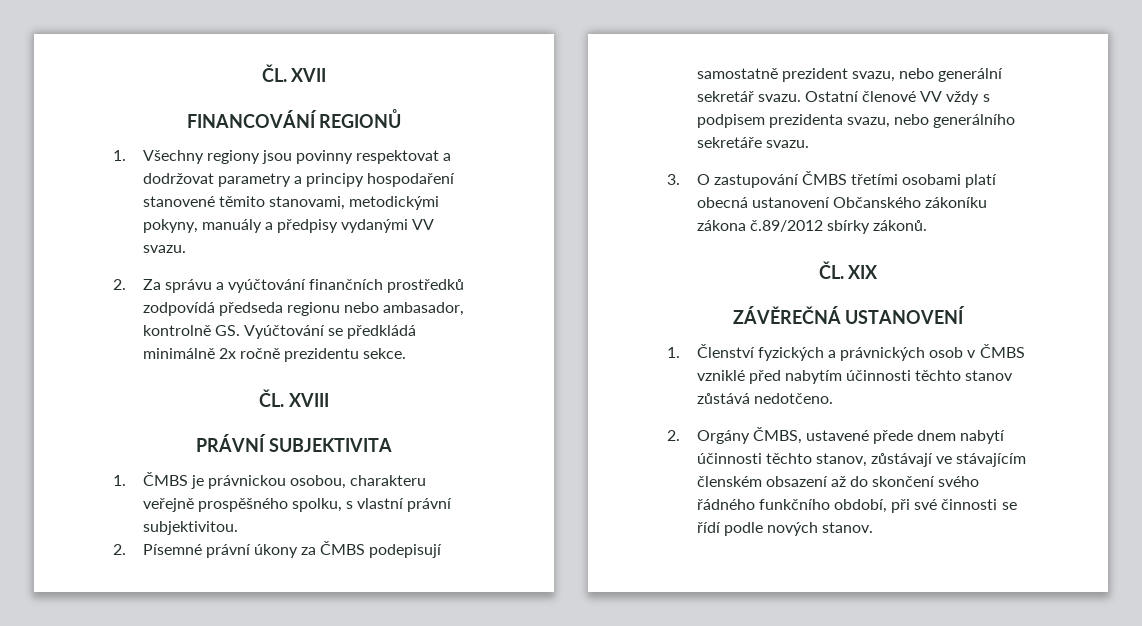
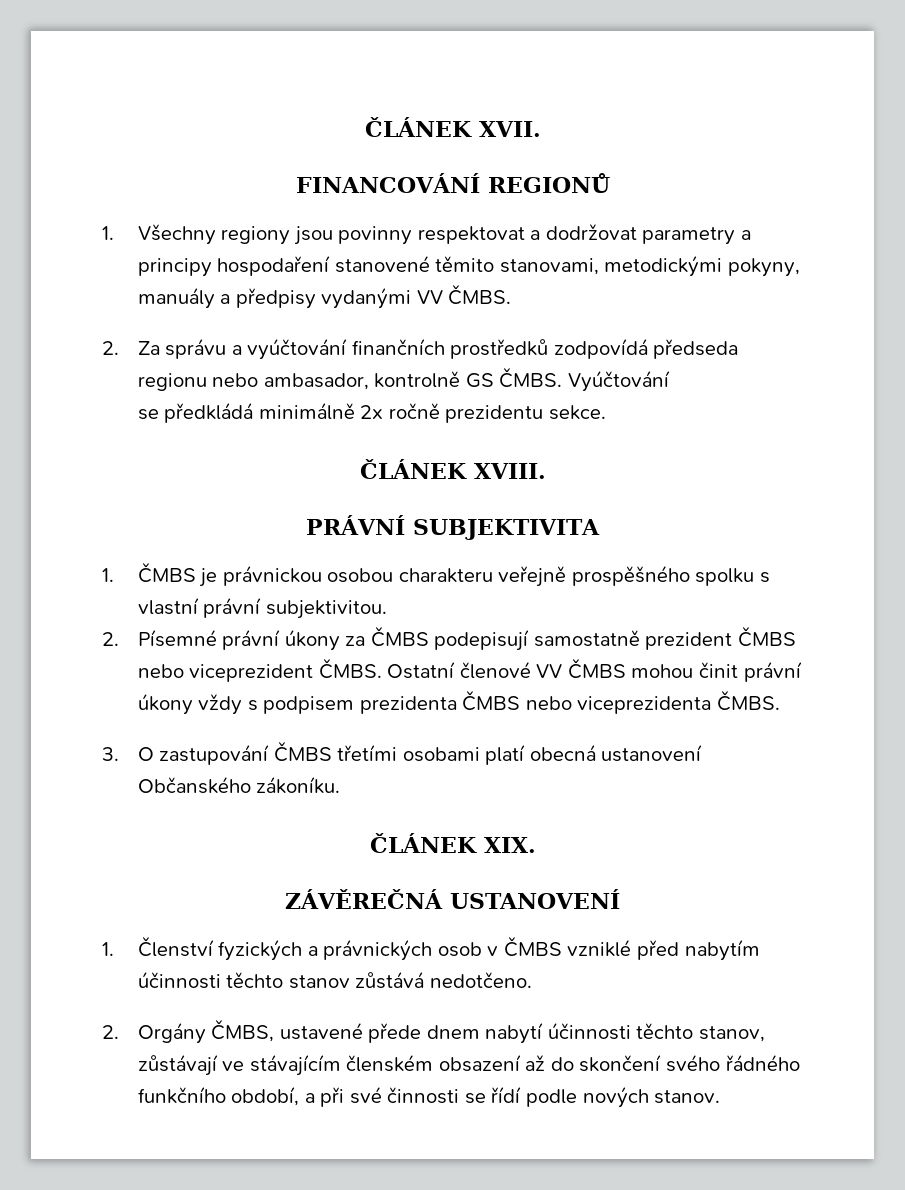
- ČL. XVII
+ ČLÁNEK XVII.
- 1. Všechny regiony jsou povinny respektovat a dodržovat parametry a principy hospodaření stanovené těmito stanovami, metodickými pokyny, manuály a předpisy vydanými VV svazu.
+ 1. Všechny regiony jsou povinny respektovat a dodržovat parametry a principy hospodaření stanovené těmito stanovami, metodickými pokyny, manuály a předpisy vydanými VV ČMBS.
- 2. Za správu a vyúčtování finančních prostředků zodpovídá předseda regionu nebo ambasador, kontrolně GS. Vyúčtování se předkládá minimálně 2x ročně prezidentu sekce.
+ 2. Za správu a vyúčtování finančních prostředků zodpovídá předseda regionu nebo ambasador, kontrolně GS ČMBS. Vyúčtování
+ se předkládá minimálně 2x ročně prezidentu sekce.
- ČL. XVIII
+ ČLÁNEK XVIII.
- 1. ČMBS je právnickou osobou, charakteru veřejně prospěšného spolku, s vlastní právní subjektivitou.
+ 1. ČMBS je právnickou osobou charakteru veřejně prospěšného spolku s vlastní právní subjektivitou.
- 2. Písemné právní úkony za ČMBS podepisují samostatně prezident svazu, nebo generální sekretář svazu. Ostatní členové VV vždy s podpisem prezidenta svazu, nebo generálního sekretáře svazu.
+ 2. Písemné právní úkony za ČMBS podepisují samostatně prezident ČMBS nebo viceprezident ČMBS. Ostatní členové VV ČMBS mohou činit právní úkony vždy s podpisem prezidenta ČMBS nebo viceprezidenta ČMBS.
- 3. O zastupování ČMBS třetími osobami platí obecná ustanovení Občanského zákoníku zákona č.89/2012 sbírky zákonů.
- ČL. XIX
+ 3. O zastupování ČMBS třetími osobami platí obecná ustanovení Občanského zákoníku.
+ ČLÁNEK XIX.
- 2. Orgány ČMBS, ustavené přede dnem nabytí účinnosti těchto stanov, zůstávají ve stávajícím členském obsazení až do skončení svého řádného funkčního období, při své činnosti se řídí podle nových stanov.
+ 2. Orgány ČMBS, ustavené přede dnem nabytí účinnosti těchto stanov, zůstávají ve stávajícím členském obsazení až do skončení svého řádného funkčního období, a při své činnosti se řídí podle nových stanov.

